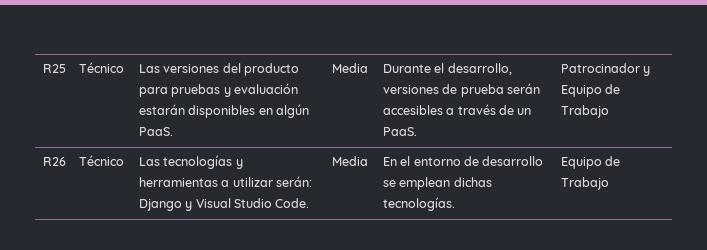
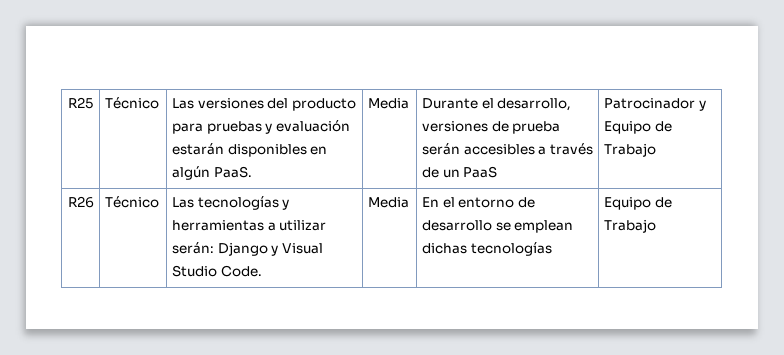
- R25 | Técnico | Las versiones del producto para pruebas y evaluación estarán disponibles en algún PaaS. | Media | Durante el desarrollo, versiones de prueba serán accesibles a través de un PaaS. | Patrocinador y Equipo de Trabajo
+ R25 | Técnico | Las versiones del producto para pruebas y evaluación estarán disponibles en algún PaaS. | Media | Durante el desarrollo, versiones de prueba serán accesibles a través de un PaaS | Patrocinador y Equipo de Trabajo
- R26 | Técnico | Las tecnologías y herramientas a utilizar serán: Django y Visual Studio Code. | Media | En el entorno de desarrollo se emplean dichas tecnologías. | Equipo de Trabajo
+ R26 | Técnico | Las tecnologías y herramientas a utilizar serán: Django y Visual Studio Code. | Media | En el entorno de desarrollo se emplean dichas tecnologías | Equipo de Trabajo

